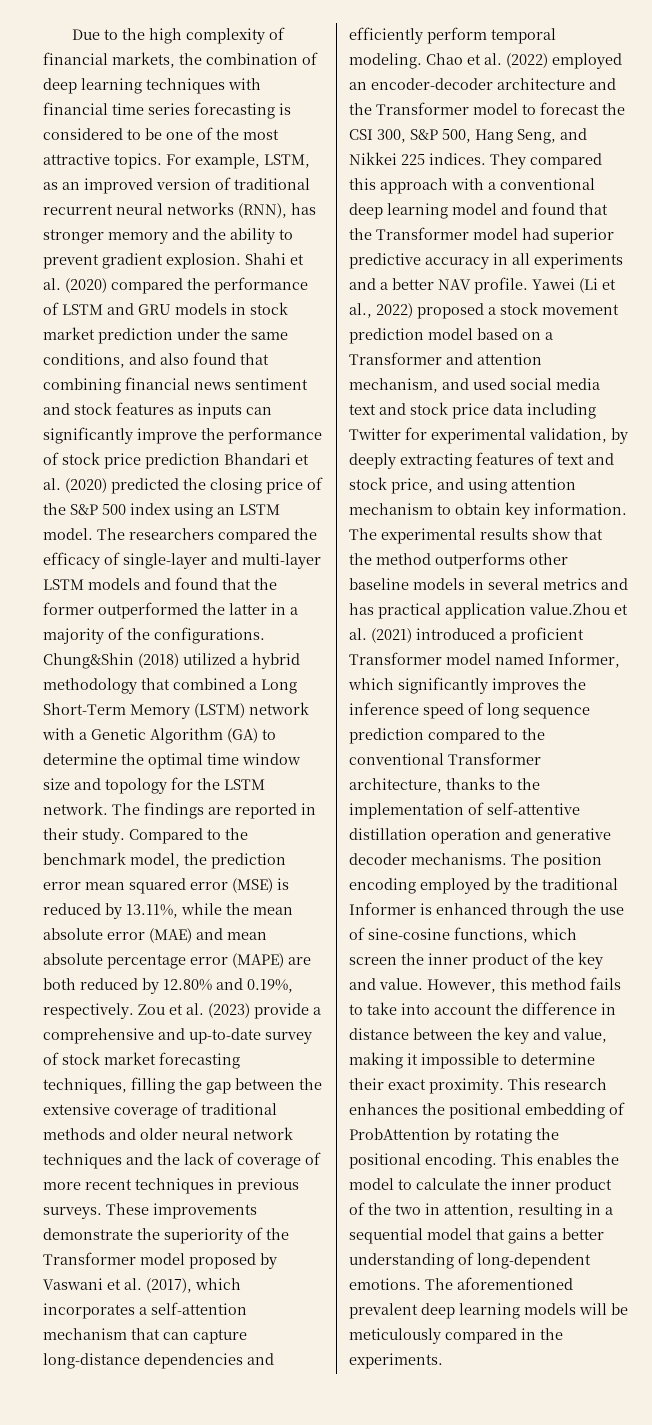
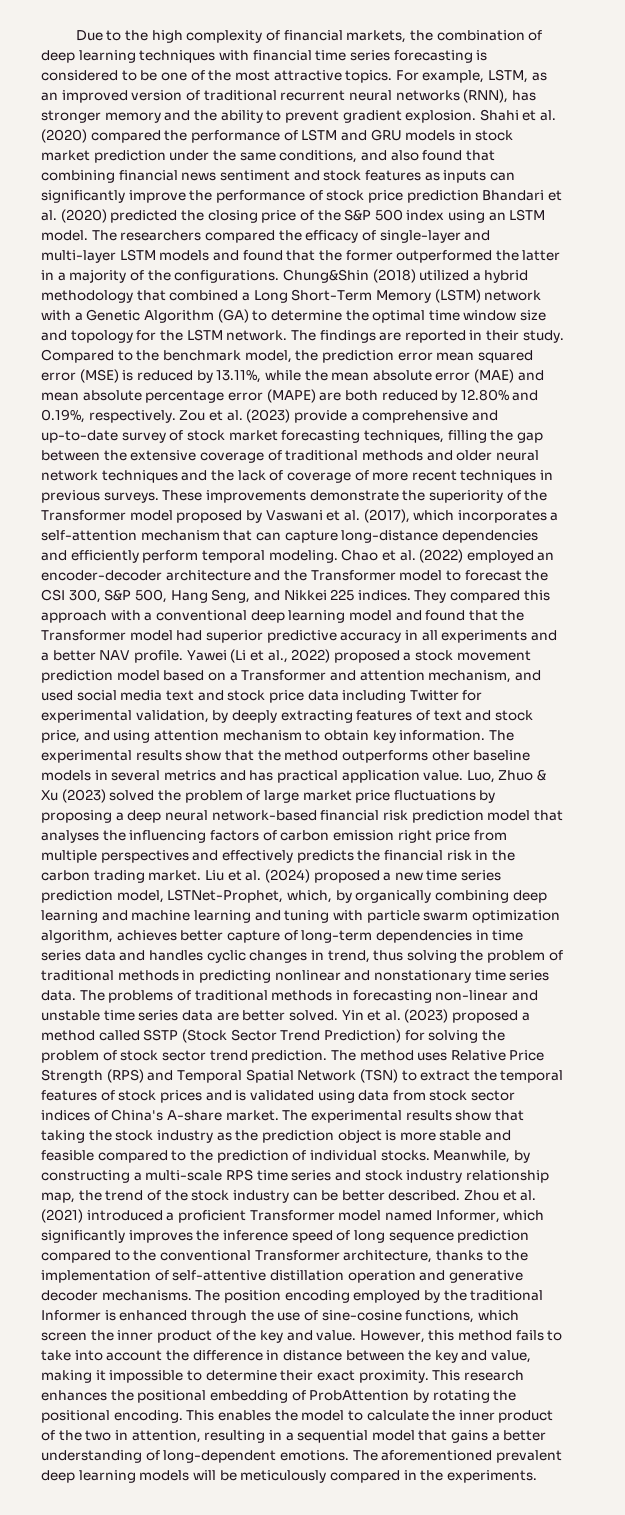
- The experimental results show that the method outperforms other baseline models in several metrics and has practical application value.Zhou et al. (2021) introduced a proficient Transformer model named Informer, which significantly improves the inference speed of long sequence prediction compared to the conventional Transformer architecture, thanks to the implementation of self-attentive distillation operation and generative decoder mechanisms.
+ The experimental results show that the method outperforms other baseline models in several metrics and has practical application value. Luo, Zhuo & Xu (2023) solved the problem of large market price fluctuations by proposing a deep neural network-based financial risk prediction model that analyses the influencing factors of carbon emission right price from multiple perspectives and effectively predicts the financial risk in the carbon trading market. Liu et al. (2024) proposed a new time series prediction model, LSTNet-Prophet, which, by organically combining deep learning and machine learning and tuning with particle swarm optimization algorithm, achieves better capture of long-term dependencies in time series data and handles cyclic changes in trend, thus solving the problem of traditional methods in predicting nonlinear and nonstationary time series data. The problems of traditional methods in forecasting non-linear and unstable time series data are better solved. Yin et al. (2023) proposed a method called SSTP (Stock Sector Trend Prediction) for solving the problem of stock sector trend prediction. The method uses Relative Price Strength (RPS) and Temporal Spatial Network (TSN) to extract the temporal features of stock prices and is validated using data from stock sector indices of China's A-share market. The experimental results show that taking the stock industry as the prediction object is more stable and feasible compared to the prediction of individual stocks. Meanwhile, by constructing a multi-scale RPS time series and stock industry relationship map, the trend of the stock industry can be better described. Zhou et al. (2021) introduced a proficient Transformer model named Informer, which significantly improves the inference speed of long sequence prediction compared to the conventional Transformer architecture, thanks to the implementation of self-attentive distillation operation and generative decoder mechanisms.

